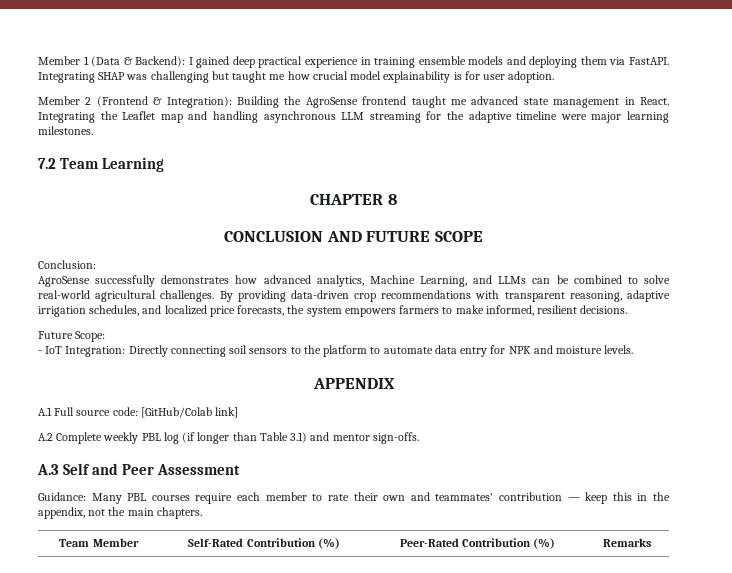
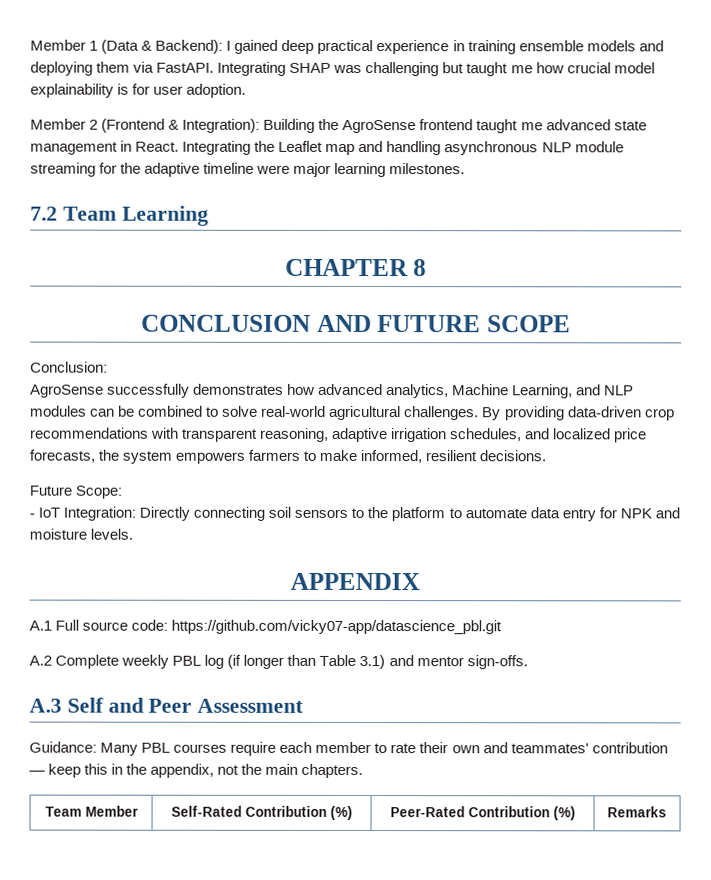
- Integrating the Leaflet map and handling asynchronous LLM streaming for the adaptive timeline were major learning milestones.
+ Integrating the Leaflet map and handling asynchronous NLP module streaming for the adaptive timeline were major learning milestones.
- AgroSense successfully demonstrates how advanced analytics, Machine Learning, and LLMs can be combined to solve real-world agricultural challenges.
+ AgroSense successfully demonstrates how advanced analytics, Machine Learning, and NLP modules can be combined to solve real-world agricultural challenges.
- A.1 Full source code: [GitHub/Colab link]
+ A.1 Full source code: https://github.com/vicky07-app/datascience_pbl.git

